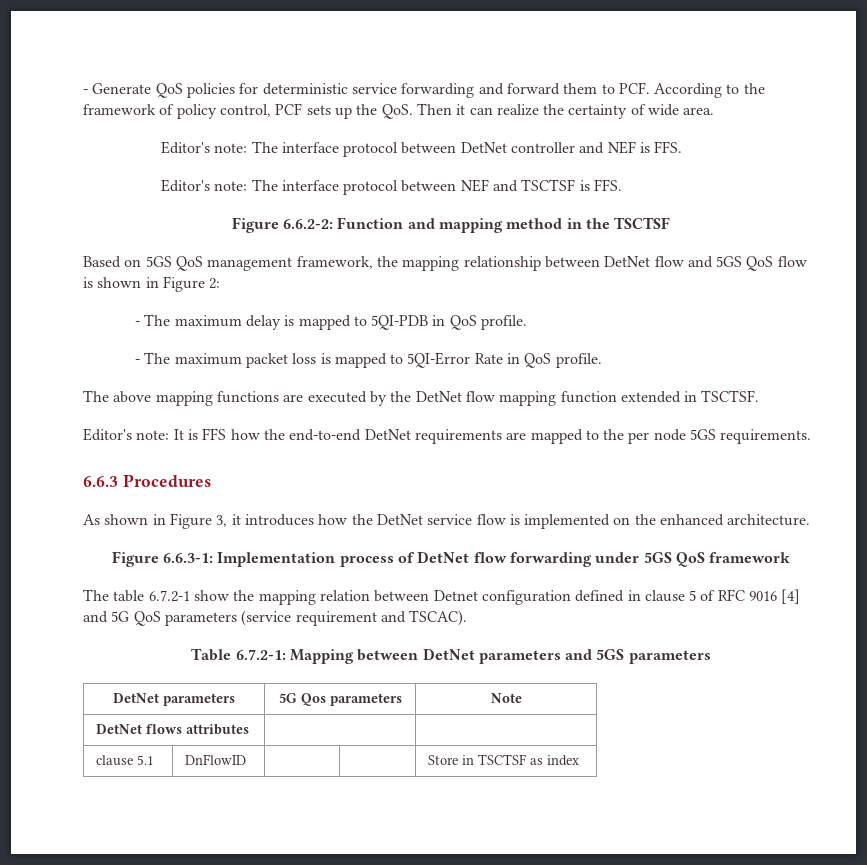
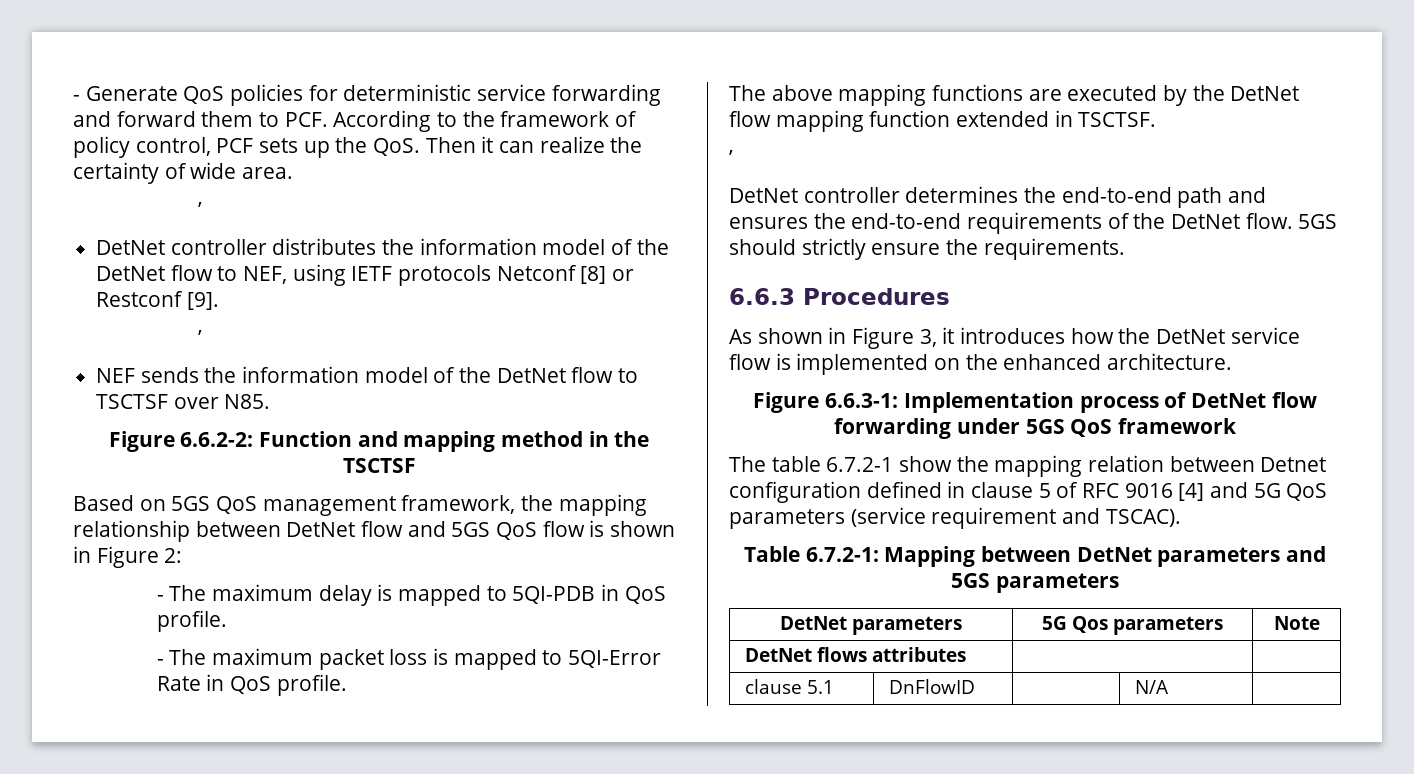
  - Generate QoS policies for deterministic service forwarding and forward them to PCF. According to the framework of policy control, PCF sets up the QoS. Then it can realize the certainty of wide area.
- Editor's note: The interface protocol between DetNet controller and NEF is FFS.
- Editor's note: The interface protocol between NEF and TSCTSF is FFS.
+ ’
+ DetNet controller distributes the information model of the DetNet flow to NEF, using IETF protocols Netconf [8] or Restconf [9].
+ ’
+ NEF sends the information model of the DetNet flow to TSCTSF over N85.
  The above mapping functions are executed by the DetNet flow mapping function extended in TSCTSF.
- Editor's note: It is FFS how the end-to-end DetNet requirements are mapped to the per node 5GS requirements.
+ ’
+ DetNet controller determines the end-to-end path and ensures the end-to-end requirements of the DetNet flow. 5GS should strictly ensure the requirements.
- clause 5.1 | DnFlowID | | | Store in TSCTSF as index
+ clause 5.1 | DnFlowID | | N/A |

